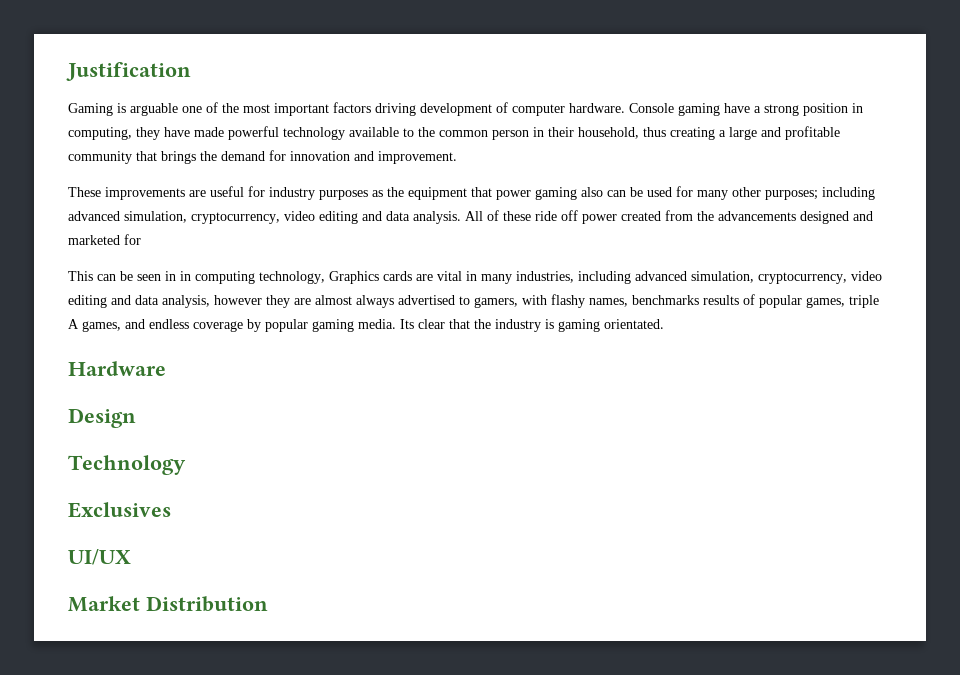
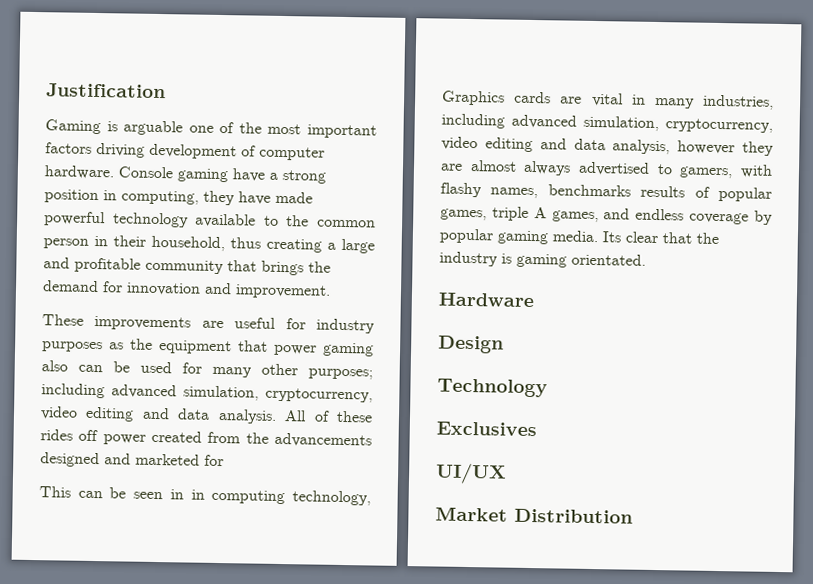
- All of these ride off power created from the advancements designed and marketed for
+ All of these rides off power created from the advancements designed and marketed for

